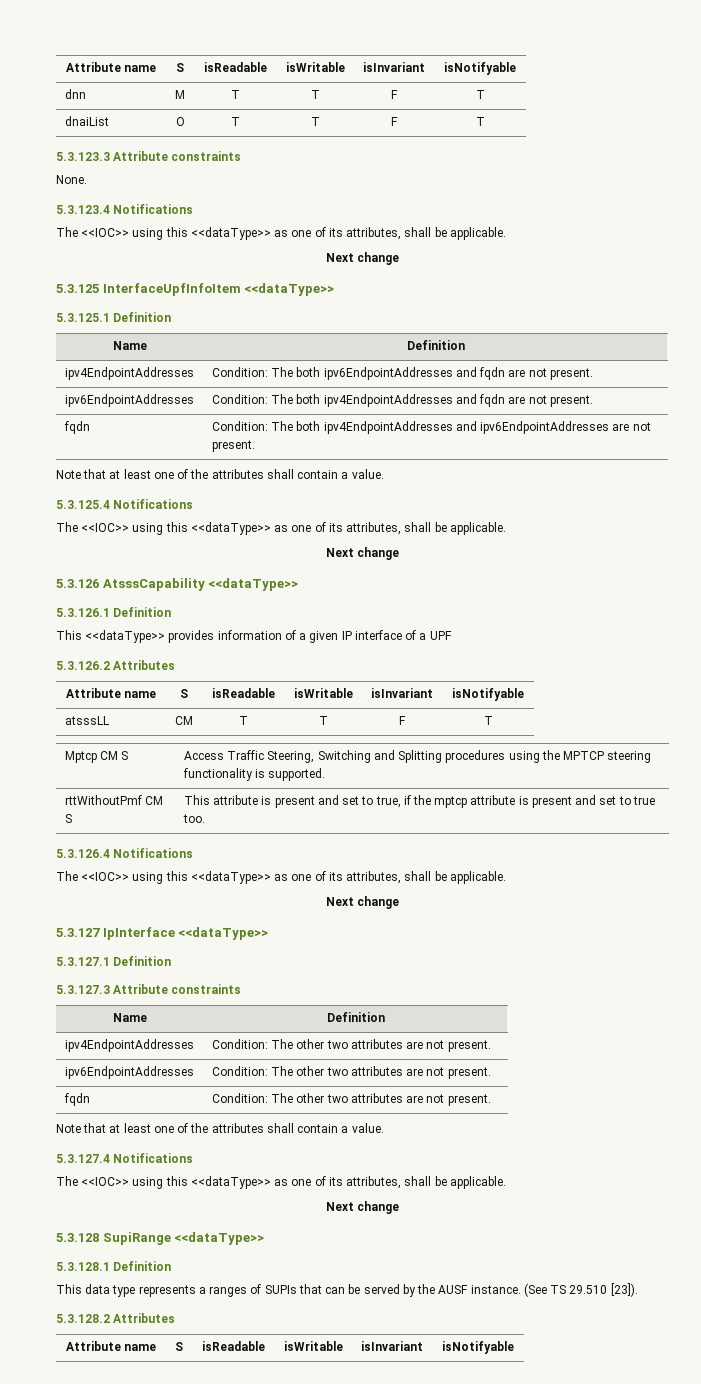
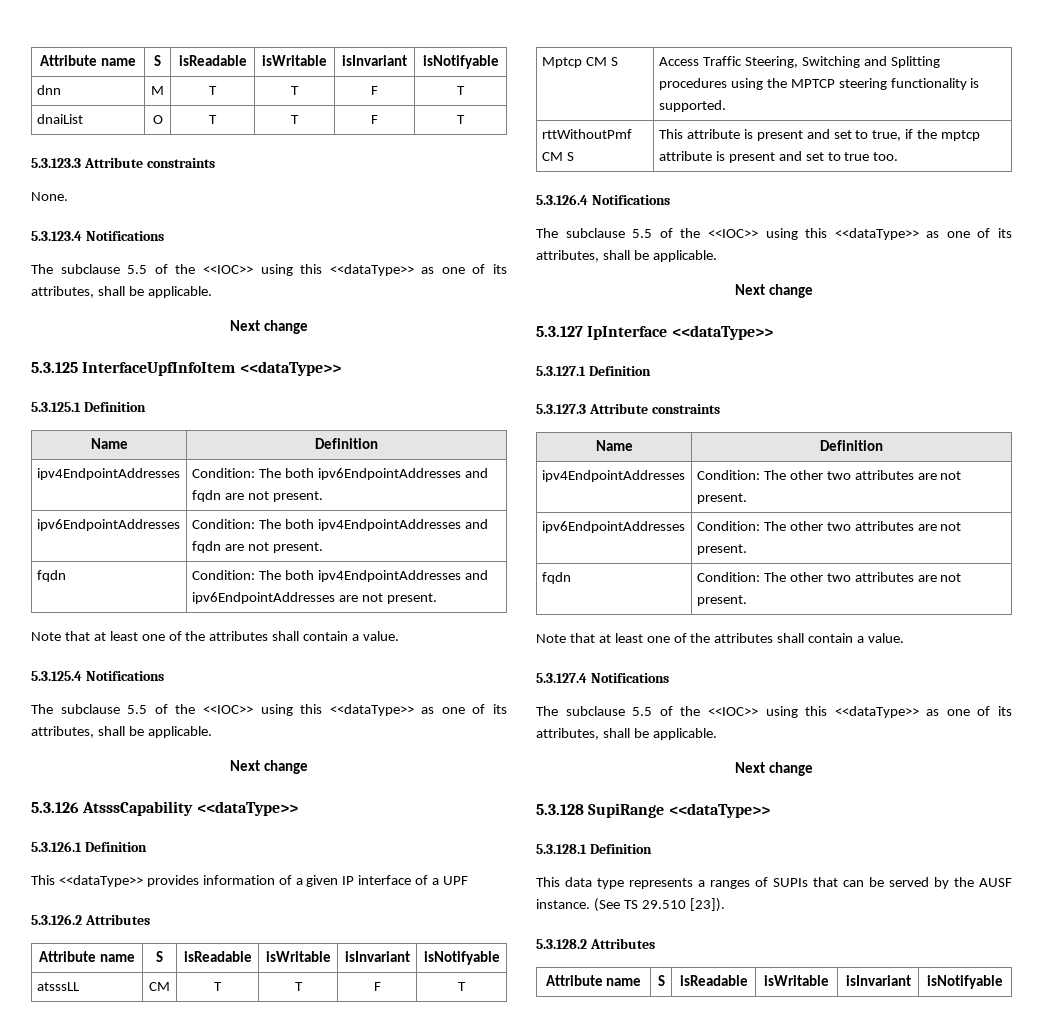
  5.3.123.4 Notifications
- The <<IOC>> using this <<dataType>> as one of its attributes, shall be applicable.
+ The subclause 5.5 of the <<IOC>> using this <<dataType>> as one of its attributes, shall be applicable.
  5.3.125.4 Notifications
- The <<IOC>> using this <<dataType>> as one of its attributes, shall be applicable.
+ The subclause 5.5 of the <<IOC>> using this <<dataType>> as one of its attributes, shall be applicable.
  5.3.126.4 Notifications
- The <<IOC>> using this <<dataType>> as one of its attributes, shall be applicable.
+ The subclause 5.5 of the <<IOC>> using this <<dataType>> as one of its attributes, shall be applicable.
  5.3.127.4 Notifications
- The <<IOC>> using this <<dataType>> as one of its attributes, shall be applicable.
+ The subclause 5.5 of the <<IOC>> using this <<dataType>> as one of its attributes, shall be applicable.

